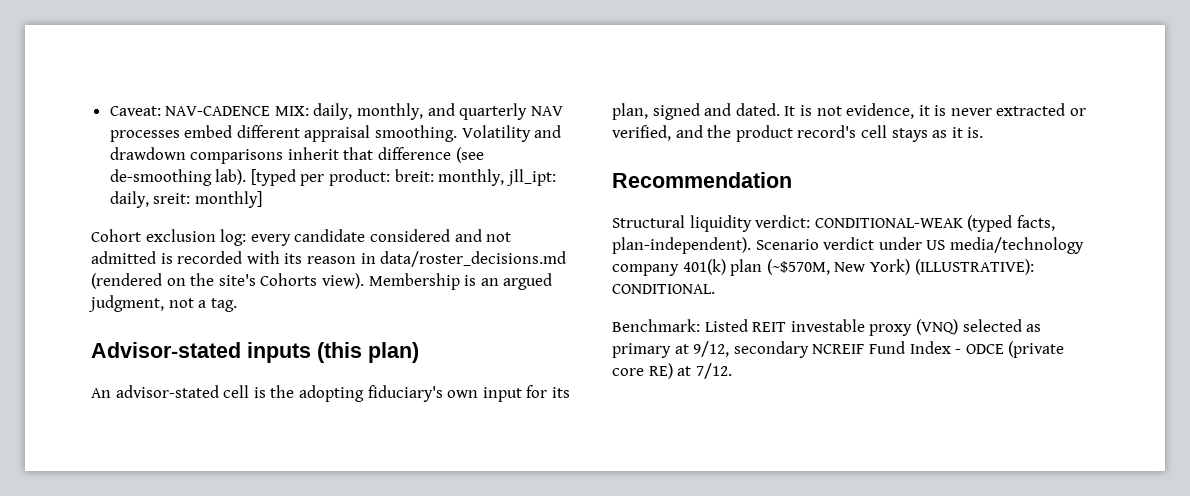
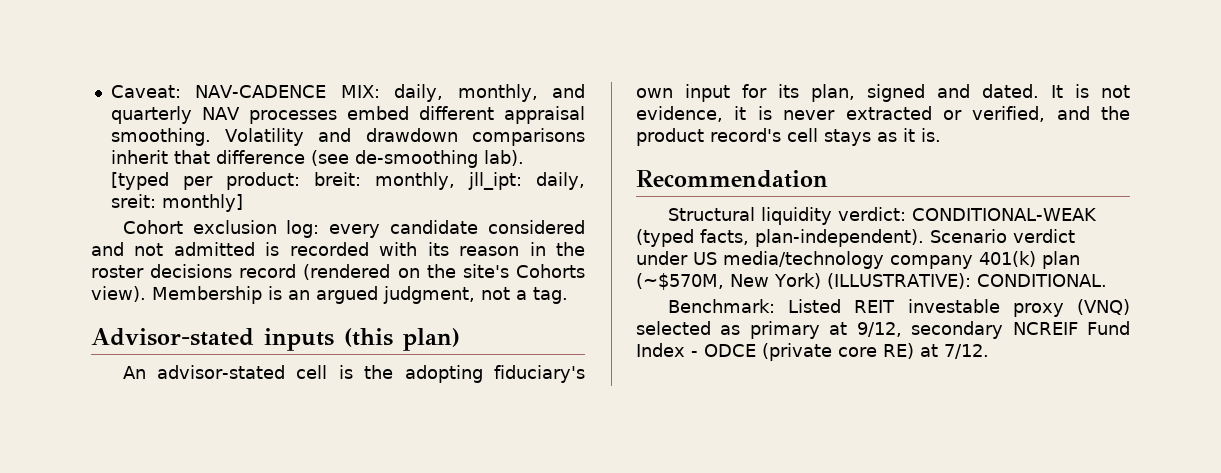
- Cohort exclusion log: every candidate considered and not admitted is recorded with its reason in data/roster_decisions.md (rendered on the site's Cohorts view).
+ Cohort exclusion log: every candidate considered and not admitted is recorded with its reason in the roster decisions record (rendered on the site's Cohorts view).

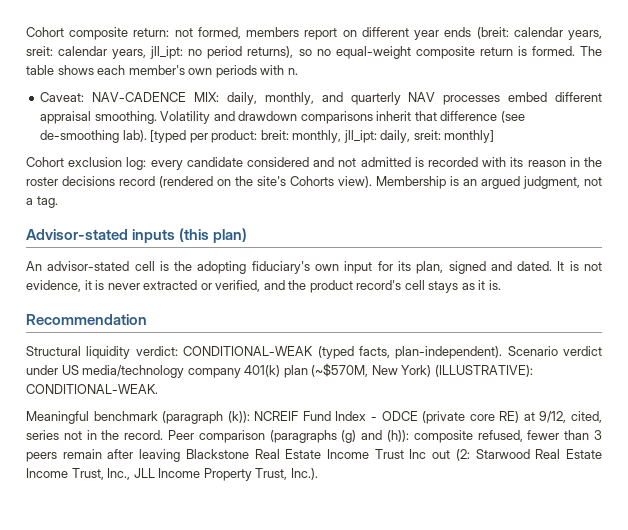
+ Cohort composite return: not formed, members report on different year ends (breit: calendar years, sreit: calendar years, jll_ipt: no period returns), so no equal-weight composite return is formed. The table shows each member's own periods with n.
- Scenario verdict under US media/technology company 401(k) plan (~$570M, New York) (ILLUSTRATIVE): CONDITIONAL.
- Benchmark: Listed REIT investable proxy (VNQ) selected as primary at 9/12, secondary NCREIF Fund Index - ODCE (private core RE) at 7/12.
+ Scenario verdict under US media/technology company 401(k) plan (~$570M, New York) (ILLUSTRATIVE): CONDITIONAL-WEAK.
+ Meaningful benchmark (paragraph (k)): NCREIF Fund Index - ODCE (private core RE) at 9/12, cited, series not in the record. Peer comparison (paragraphs (g) and (h)): composite refused, fewer than 3 peers remain after leaving Blackstone Real Estate Income Trust Inc out (2: Starwood Real Estate Income Trust, Inc., JLL Income Property Trust, Inc.).

